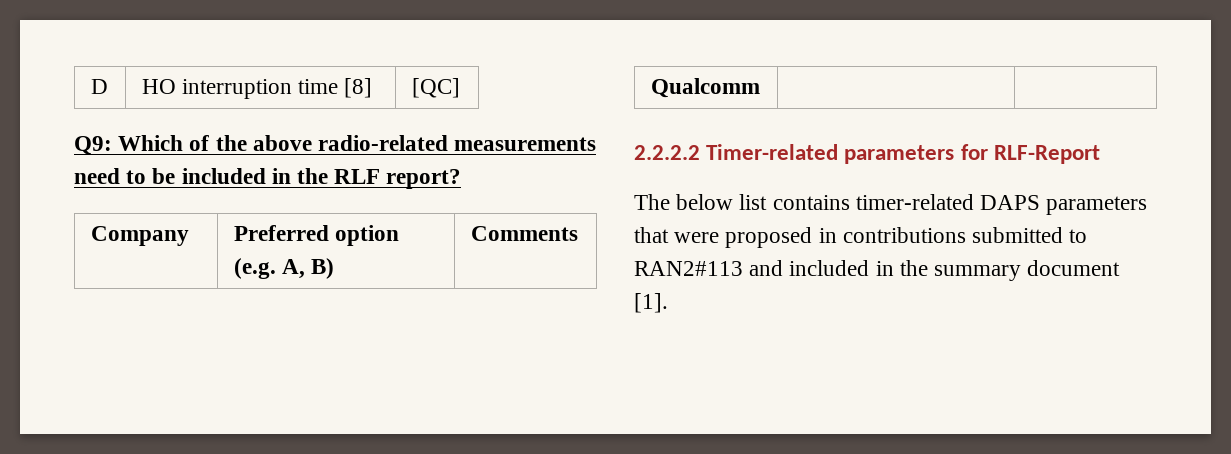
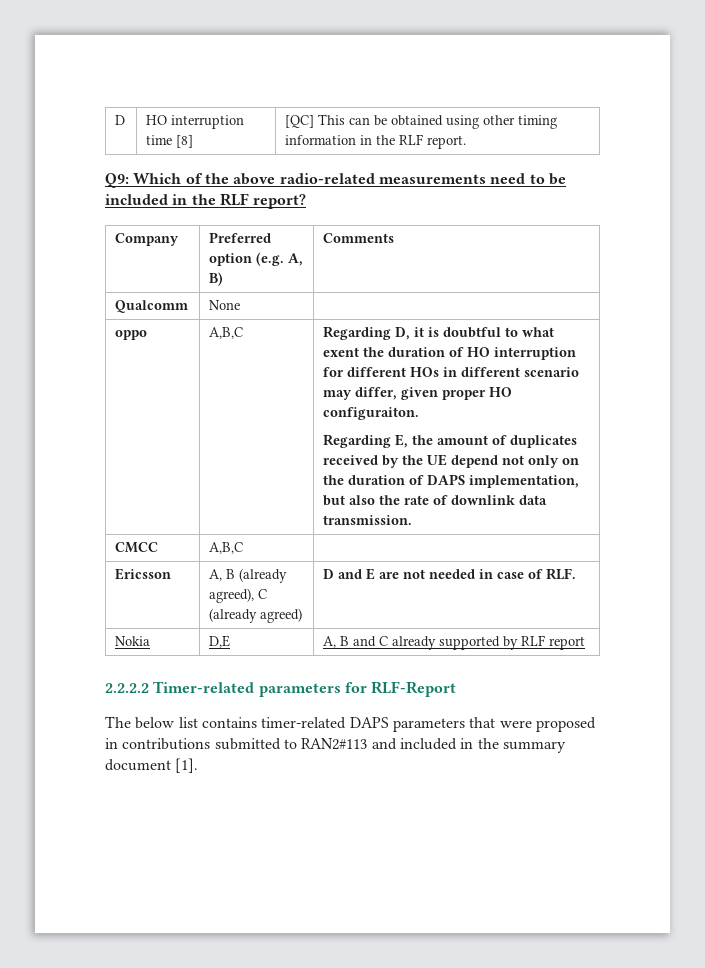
- D | HO interruption time [8] | [QC]
+ D | HO interruption time [8] | [QC] This can be obtained using other timing information in the RLF report.
- Qualcomm | |
+ Qualcomm | None |
+ oppo | A,B,C | Regarding D, it is doubtful to what exent the duration of HO interruption for different HOs in different scenario may differ, given proper HO configuraiton.
+ Regarding E, the amount of duplicates received by the UE depend not only on the duration of DAPS implementation, but also the rate of downlink data transmission.
+ CMCC | A,B,C |
+ Ericsson | A, B (already agreed), C (already agreed) | D and E are not needed in case of RLF.
+ Nokia | D,E | A, B and C already supported by RLF report

